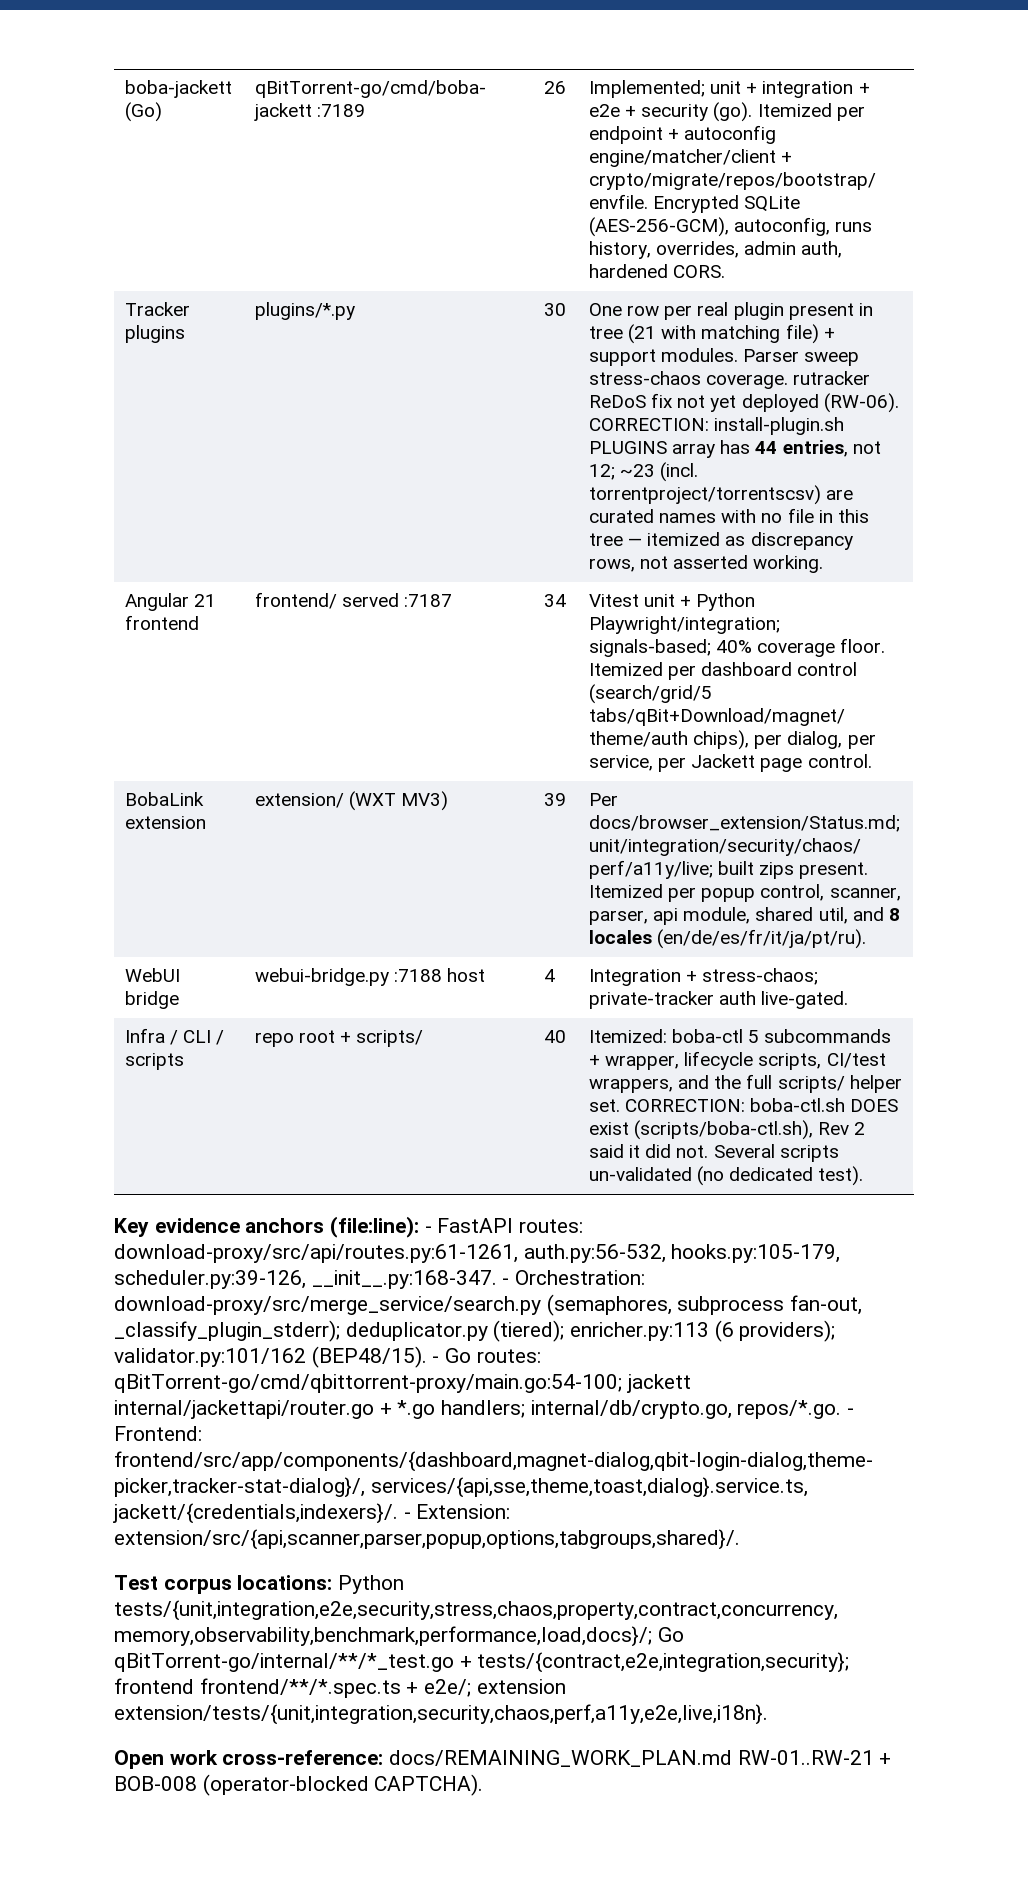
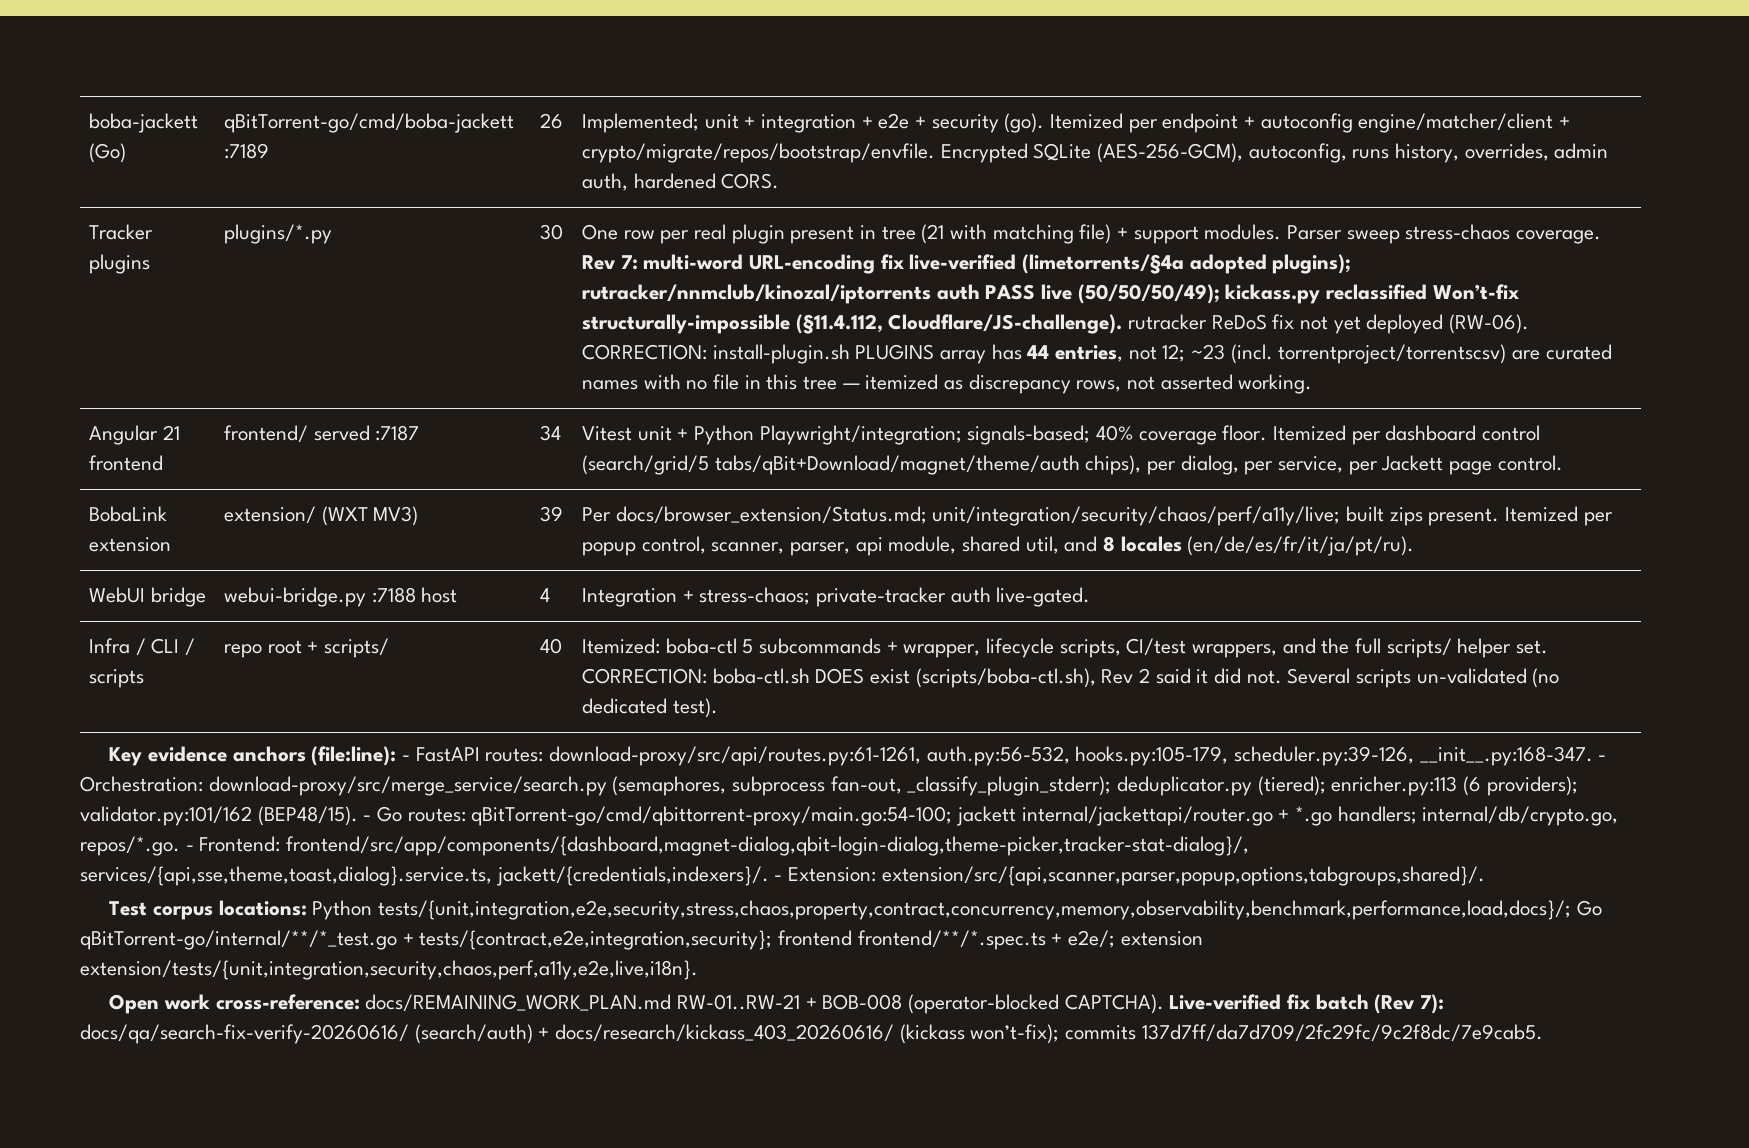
- Parser sweep stress-chaos coverage. rutracker ReDoS fix not yet deployed (RW-06).
+ Parser sweep stress-chaos coverage. Rev 7: multi-word URL-encoding fix live-verified (limetorrents/§4a adopted plugins); rutracker/nnmclub/kinozal/iptorrents auth PASS live (50/50/50/49); kickass.py reclassified Won’t-fix structurally-impossible (§11.4.112, Cloudflare/JS-challenge). rutracker ReDoS fix not yet deployed (RW-06).
+ Live-verified fix batch (Rev 7): docs/qa/search-fix-verify-20260616/ (search/auth) + docs/research/kickass_403_20260616/ (kickass won’t-fix); commits 137d7ff/da7d709/2fc29fc/9c2f8dc/7e9cab5.

